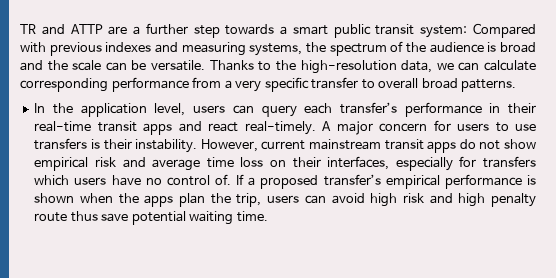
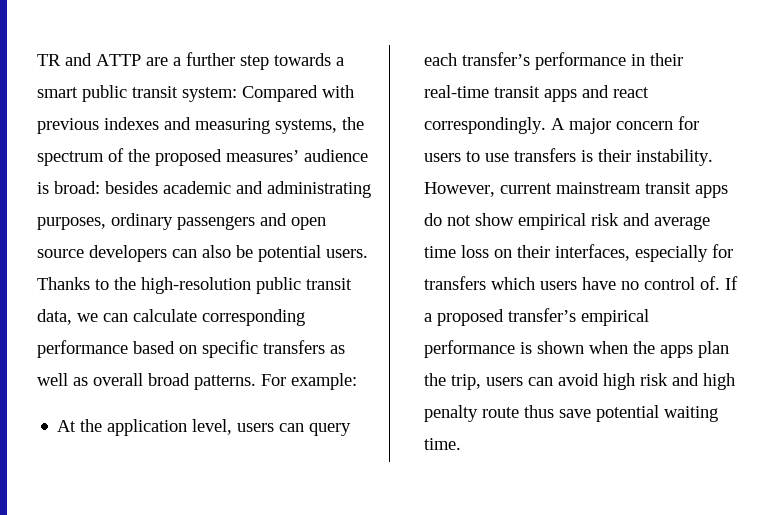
- TR and ATTP are a further step towards a smart public transit system: Compared with previous indexes and measuring systems, the spectrum of the audience is broad and the scale can be versatile.
+ TR and ATTP are a further step towards a smart public transit system: Compared with previous indexes and measuring systems, the spectrum of the proposed measures’ audience is broad: besides academic and administrating purposes, ordinary passengers and open source developers can also be potential users.
- Thanks to the high-resolution data, we can calculate corresponding performance from a very specific transfer to overall broad patterns.
- In the application level, users can query each transfer’s performance in their real-time transit apps and react real-timely.
+ Thanks to the high-resolution public transit data, we can calculate corresponding performance based on specific transfers as well as overall broad patterns. For example:
+ At the application level, users can query each transfer’s performance in their real-time transit apps and react correspondingly.

